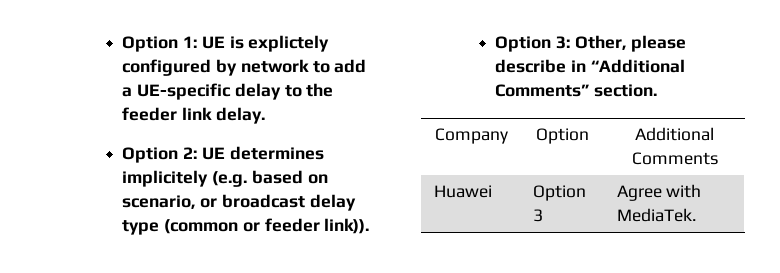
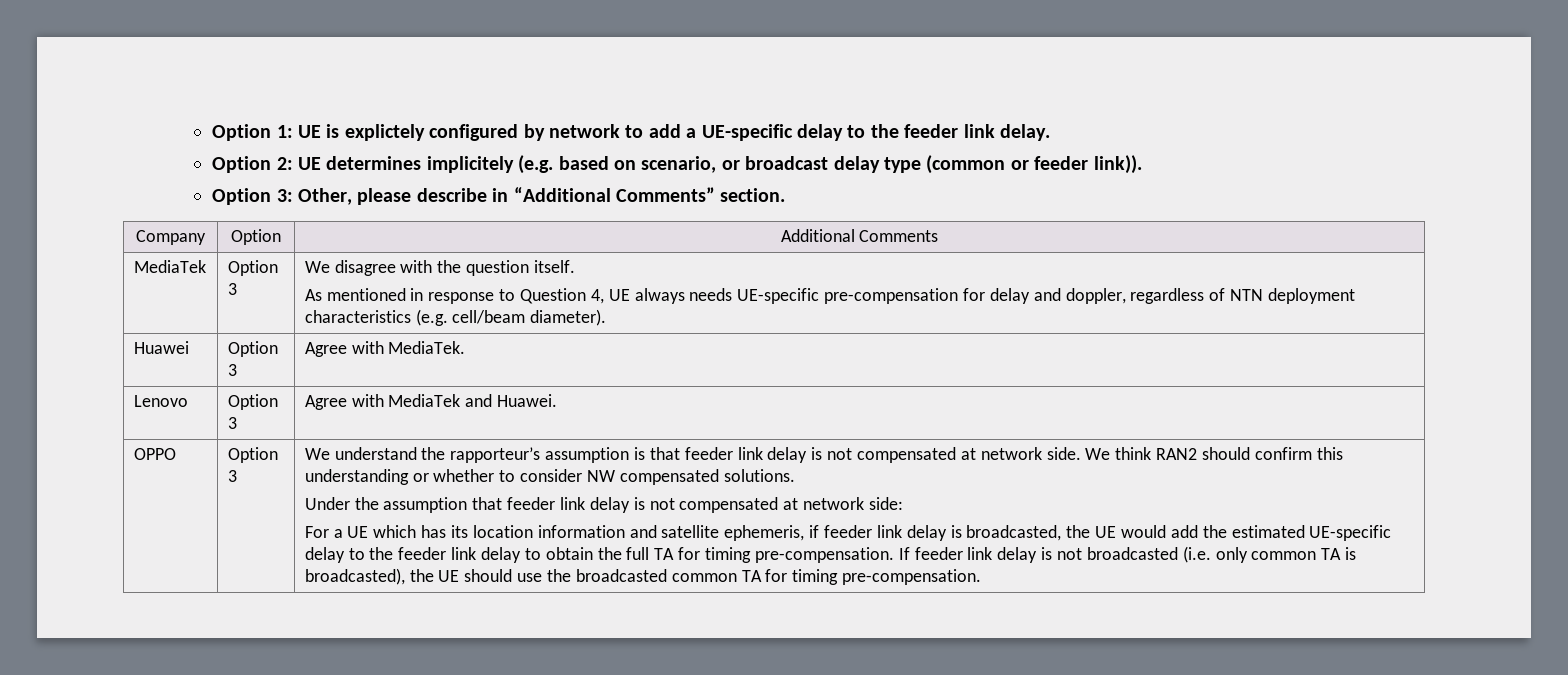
+ MediaTek | Option 3 | We disagree with the question itself.
+ As mentioned in response to Question 4, UE always needs UE-specific pre-compensation for delay and doppler, regardless of NTN deployment characteristics (e.g. cell/beam diameter).
+ Lenovo | Option 3 | Agree with MediaTek and Huawei.
+ OPPO | Option 3 | We understand the rapporteur’s assumption is that feeder link delay is not compensated at network side. We think RAN2 should confirm this understanding or whether to consider NW compensated solutions.
+ Under the assumption that feeder link delay is not compensated at network side:
+ For a UE which has its location information and satellite ephemeris, if feeder link delay is broadcasted, the UE would add the estimated UE-specific delay to the feeder link delay to obtain the full TA for timing pre-compensation. If feeder link delay is not broadcasted (i.e. only common TA is broadcasted), the UE should use the broadcasted common TA for timing pre-compensation.

